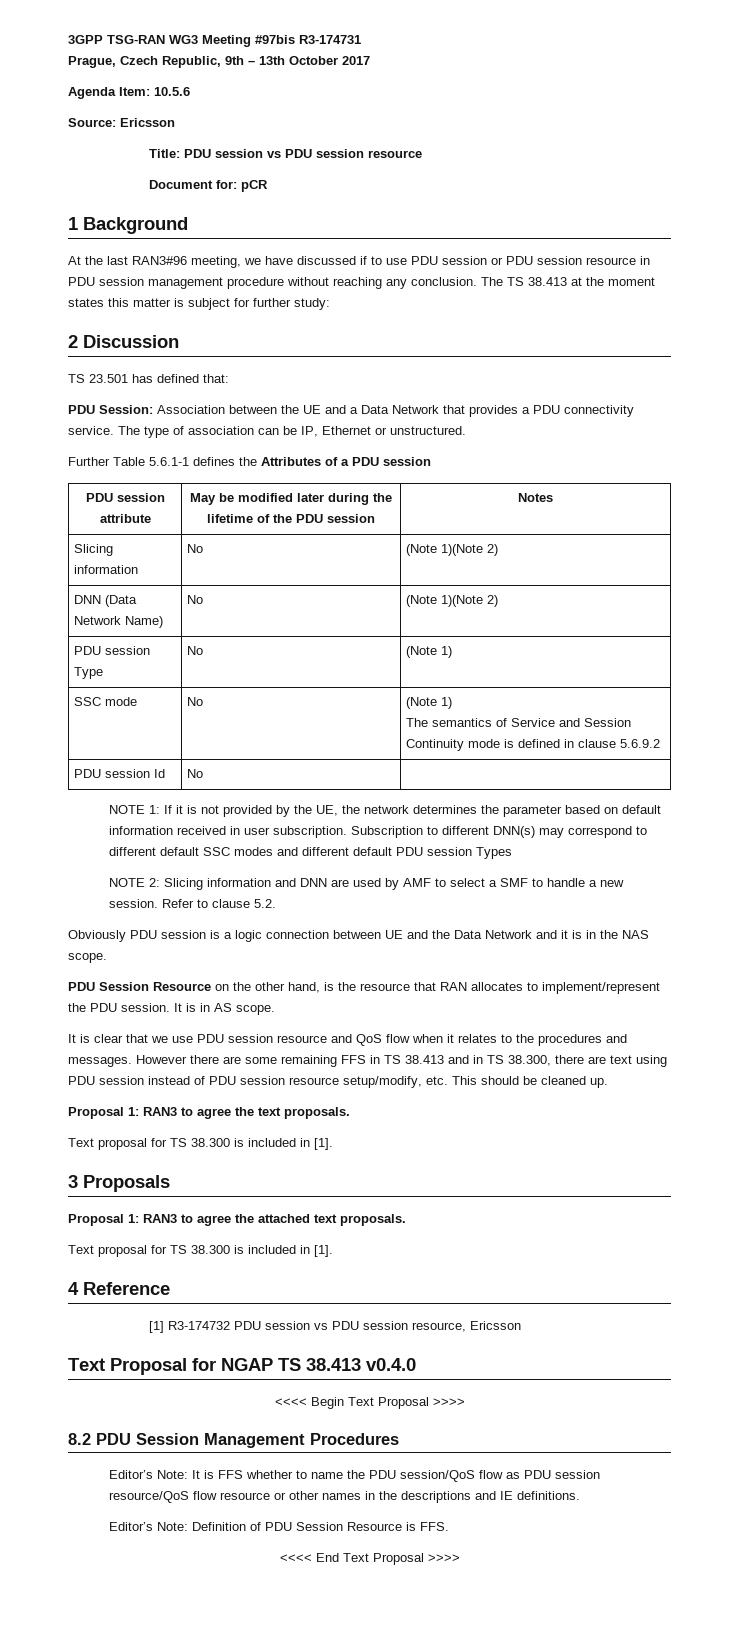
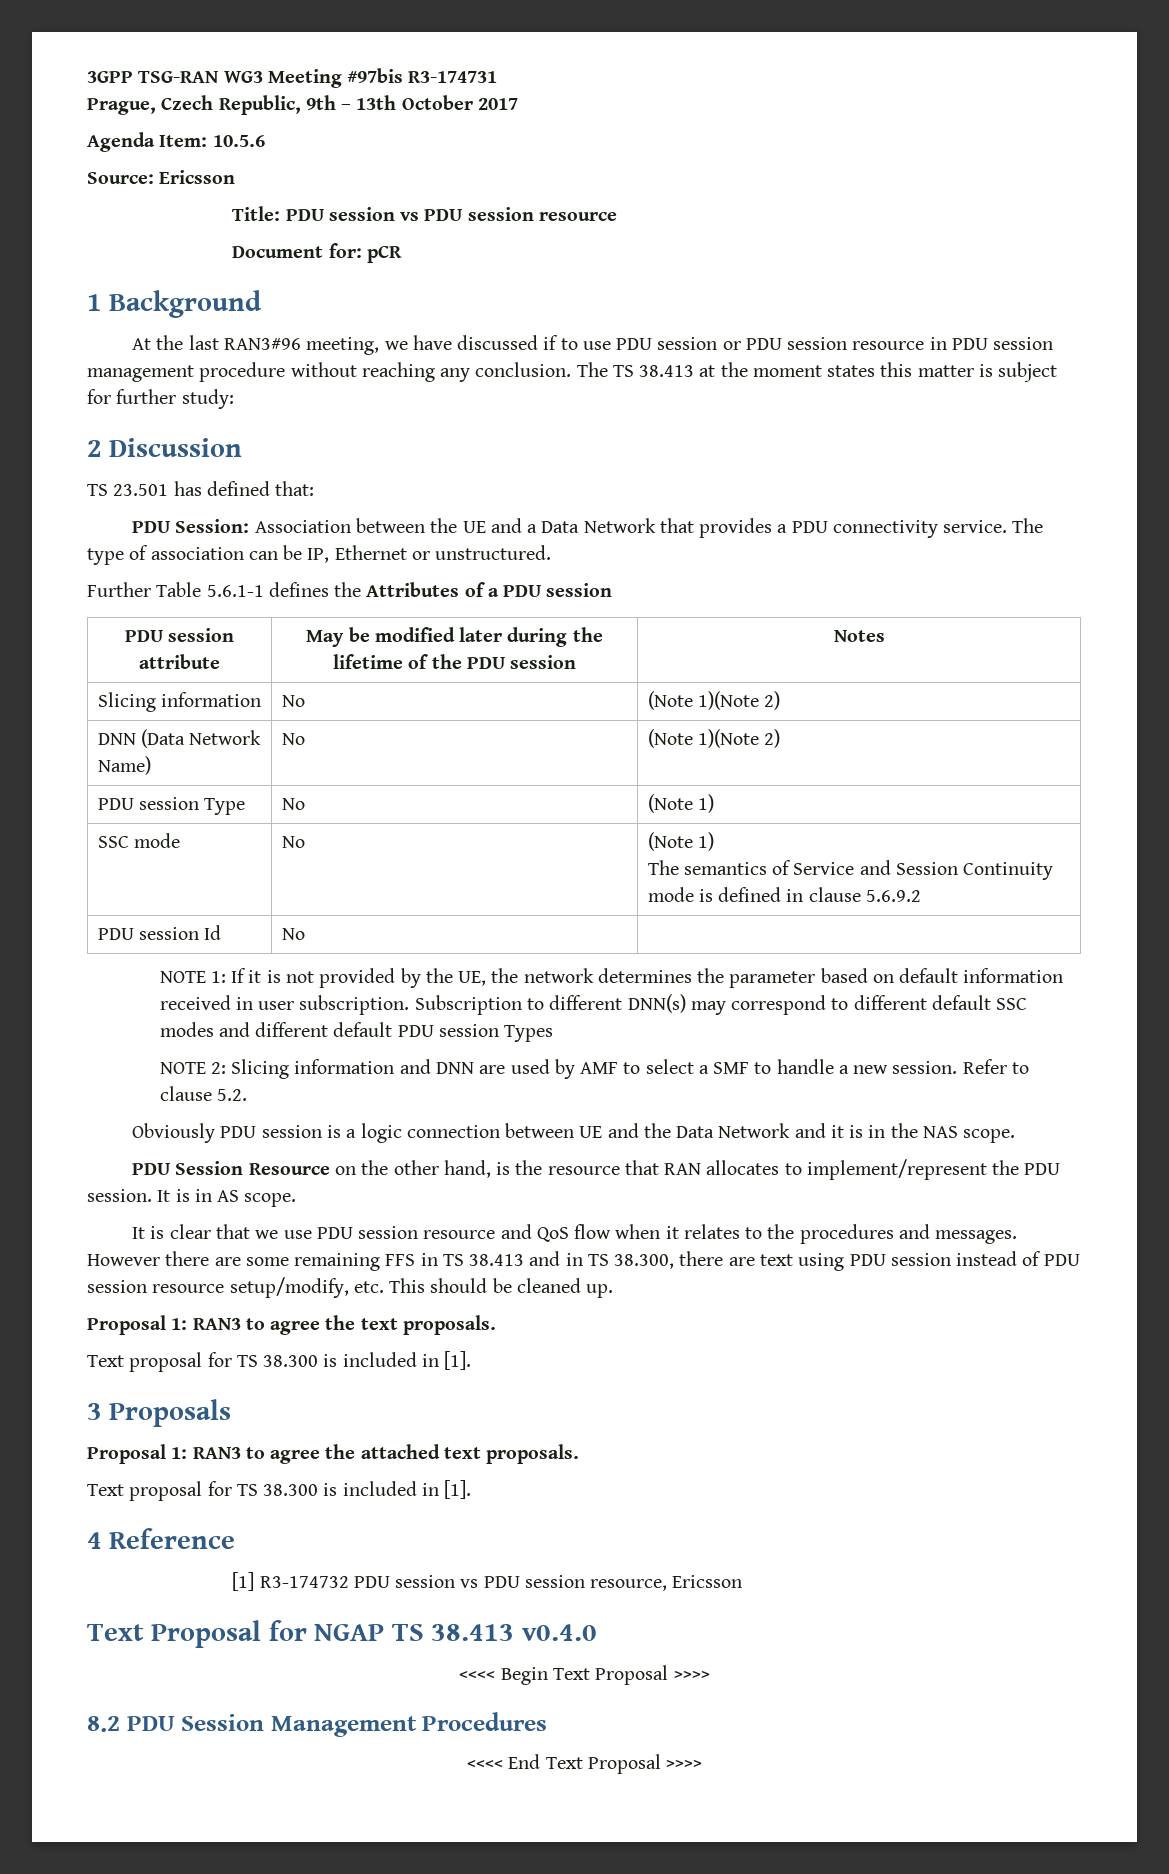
- Editor’s Note: It is FFS whether to name the PDU session/QoS flow as PDU session resource/QoS flow resource or other names in the descriptions and IE definitions.
- Editor’s Note: Definition of PDU Session Resource is FFS.

